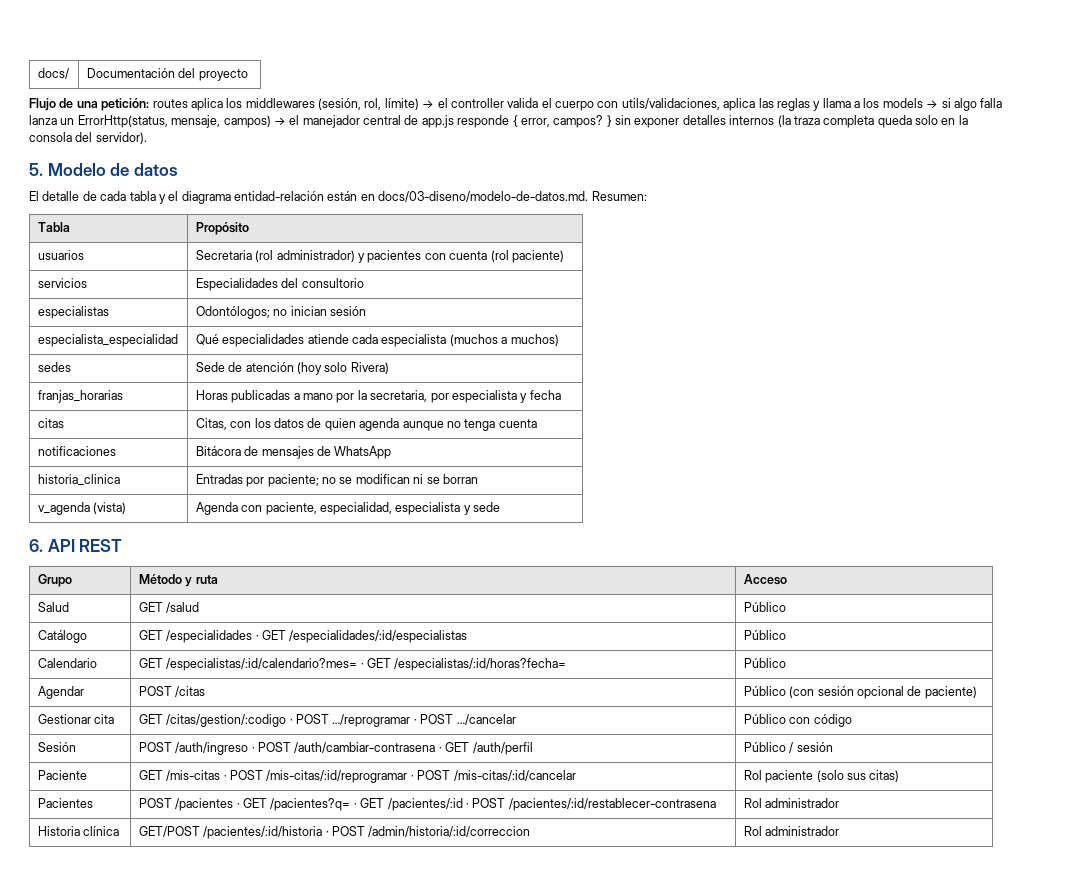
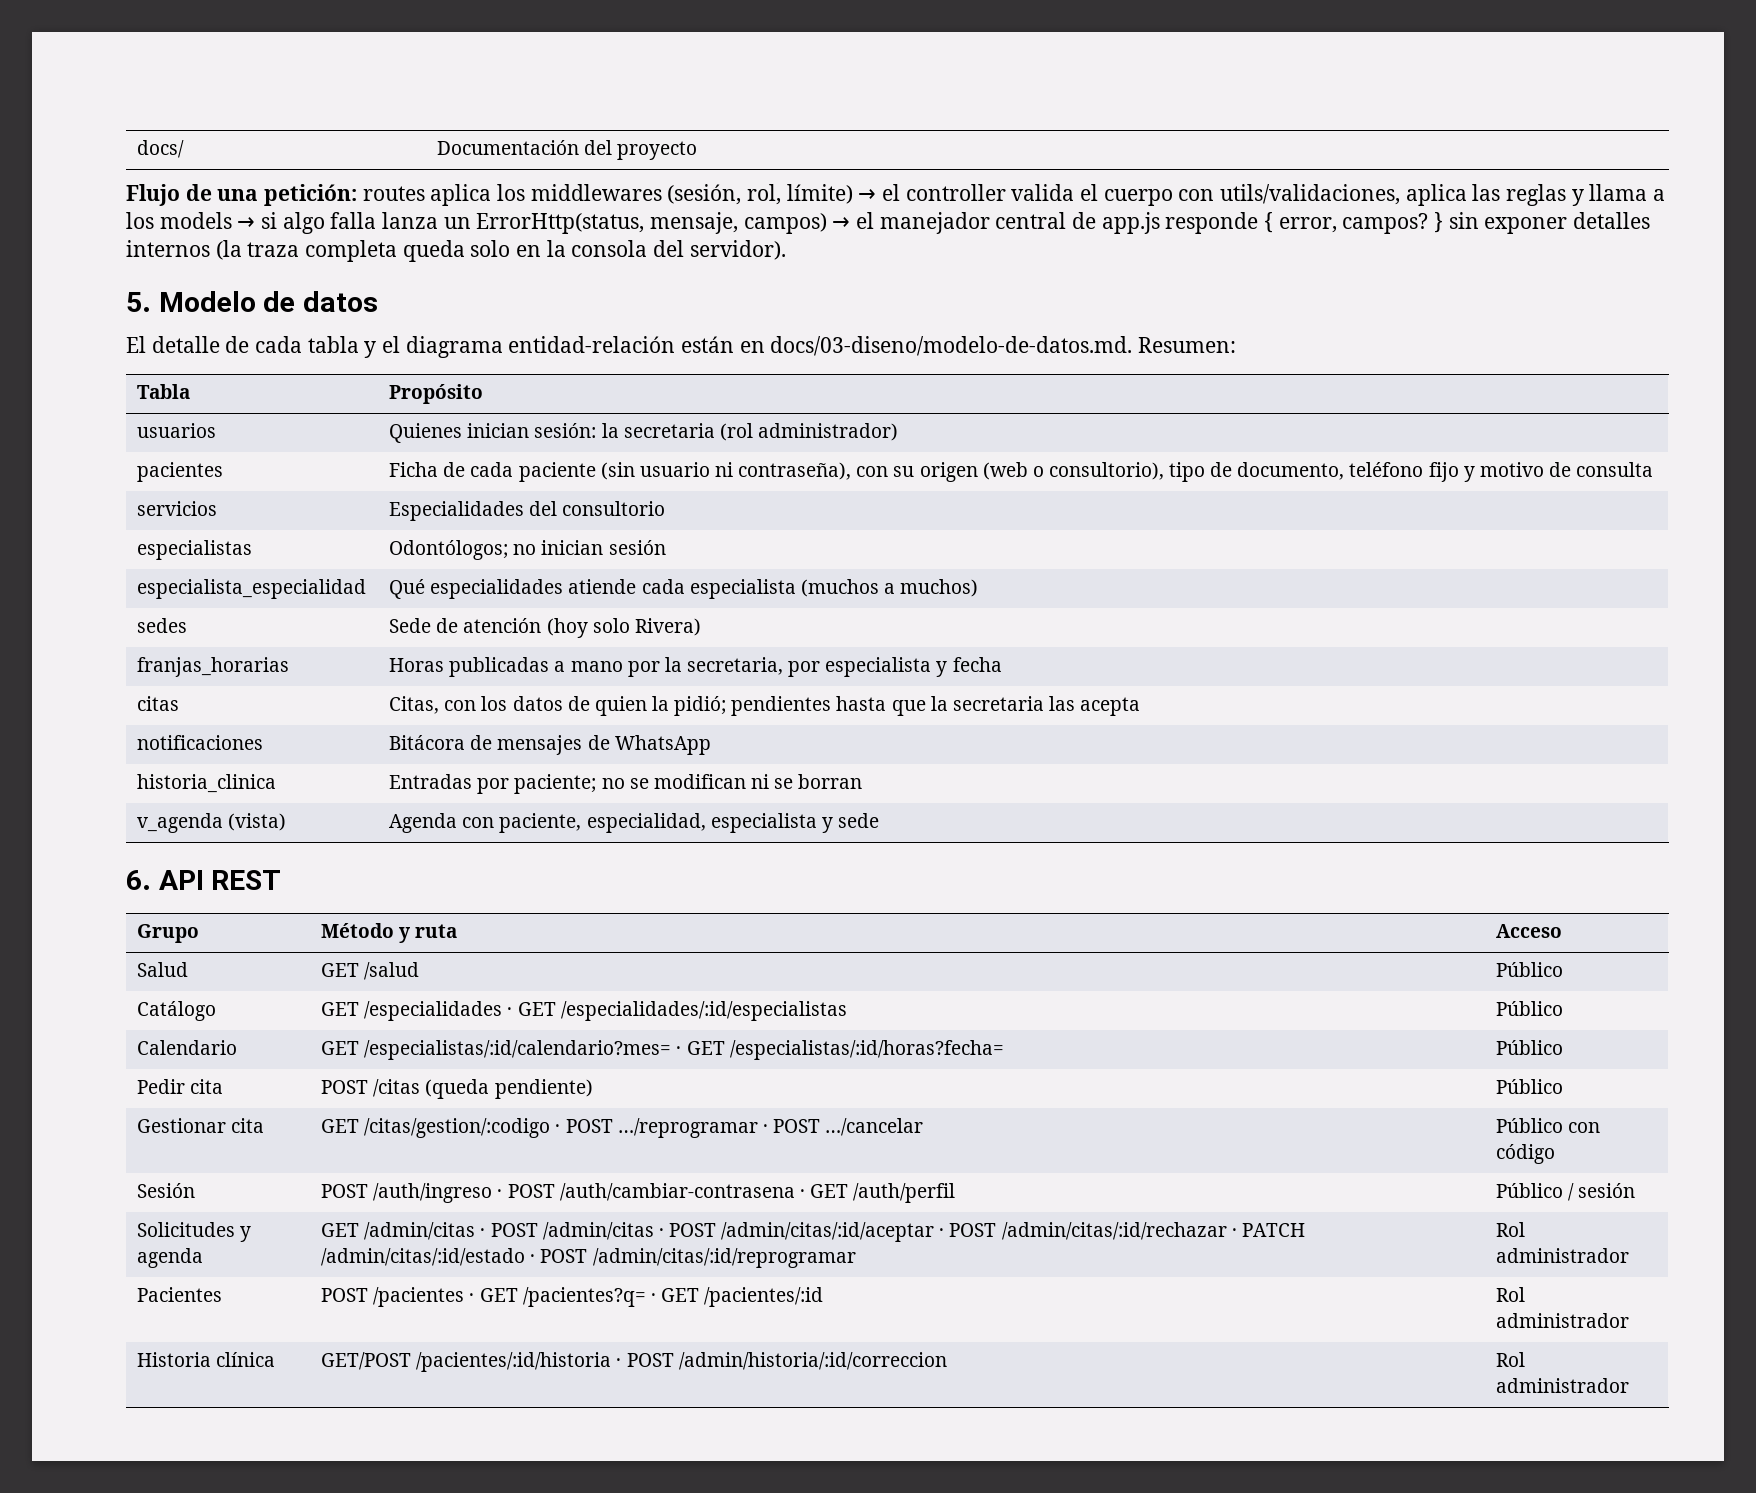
- usuarios | Secretaria (rol administrador) y pacientes con cuenta (rol paciente)
+ usuarios | Quienes inician sesión: la secretaria (rol administrador)
+ pacientes | Ficha de cada paciente (sin usuario ni contraseña), con su origen (web o consultorio), tipo de documento, teléfono fijo y motivo de consulta
- citas | Citas, con los datos de quien agenda aunque no tenga cuenta
+ citas | Citas, con los datos de quien la pidió; pendientes hasta que la secretaria las acepta
- Agendar | POST /citas | Público (con sesión opcional de paciente)
+ Pedir cita | POST /citas (queda pendiente) | Público
- Paciente | GET /mis-citas · POST /mis-citas/:id/reprogramar · POST /mis-citas/:id/cancelar | Rol paciente (solo sus citas)
+ Solicitudes y agenda | GET /admin/citas · POST /admin/citas · POST /admin/citas/:id/aceptar · POST /admin/citas/:id/rechazar · PATCH /admin/citas/:id/estado · POST /admin/citas/:id/reprogramar | Rol administrador
- Pacientes | POST /pacientes · GET /pacientes?q= · GET /pacientes/:id · POST /pacientes/:id/restablecer-contrasena | Rol administrador
+ Pacientes | POST /pacientes · GET /pacientes?q= · GET /pacientes/:id | Rol administrador

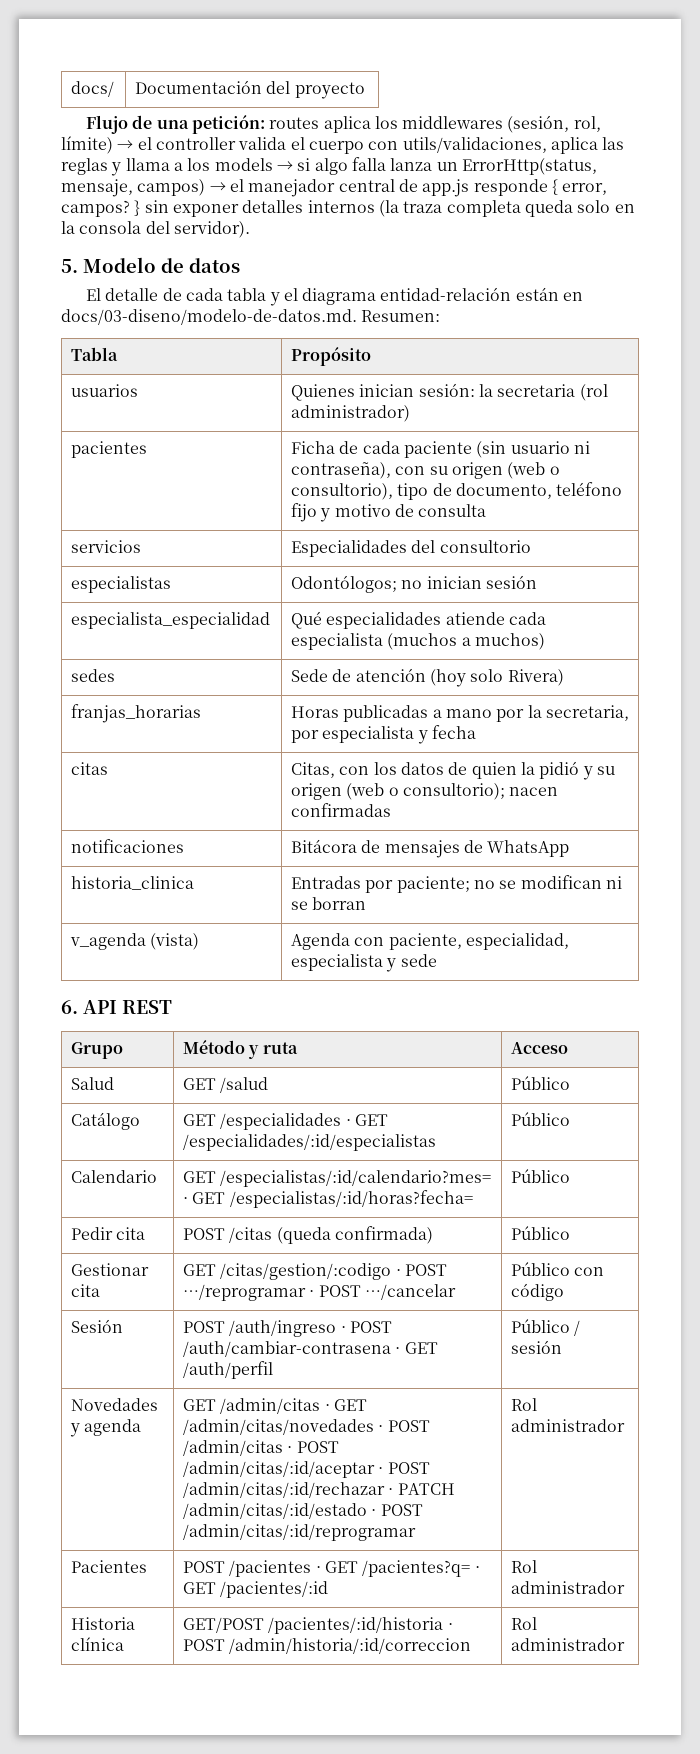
- citas | Citas, con los datos de quien la pidió; pendientes hasta que la secretaria las acepta
+ citas | Citas, con los datos de quien la pidió y su origen (web o consultorio); nacen confirmadas
- Pedir cita | POST /citas (queda pendiente) | Público
+ Pedir cita | POST /citas (queda confirmada) | Público
- Solicitudes y agenda | GET /admin/citas · POST /admin/citas · POST /admin/citas/:id/aceptar · POST /admin/citas/:id/rechazar · PATCH /admin/citas/:id/estado · POST /admin/citas/:id/reprogramar | Rol administrador
+ Novedades y agenda | GET /admin/citas · GET /admin/citas/novedades · POST /admin/citas · POST /admin/citas/:id/aceptar · POST /admin/citas/:id/rechazar · PATCH /admin/citas/:id/estado · POST /admin/citas/:id/reprogramar | Rol administrador

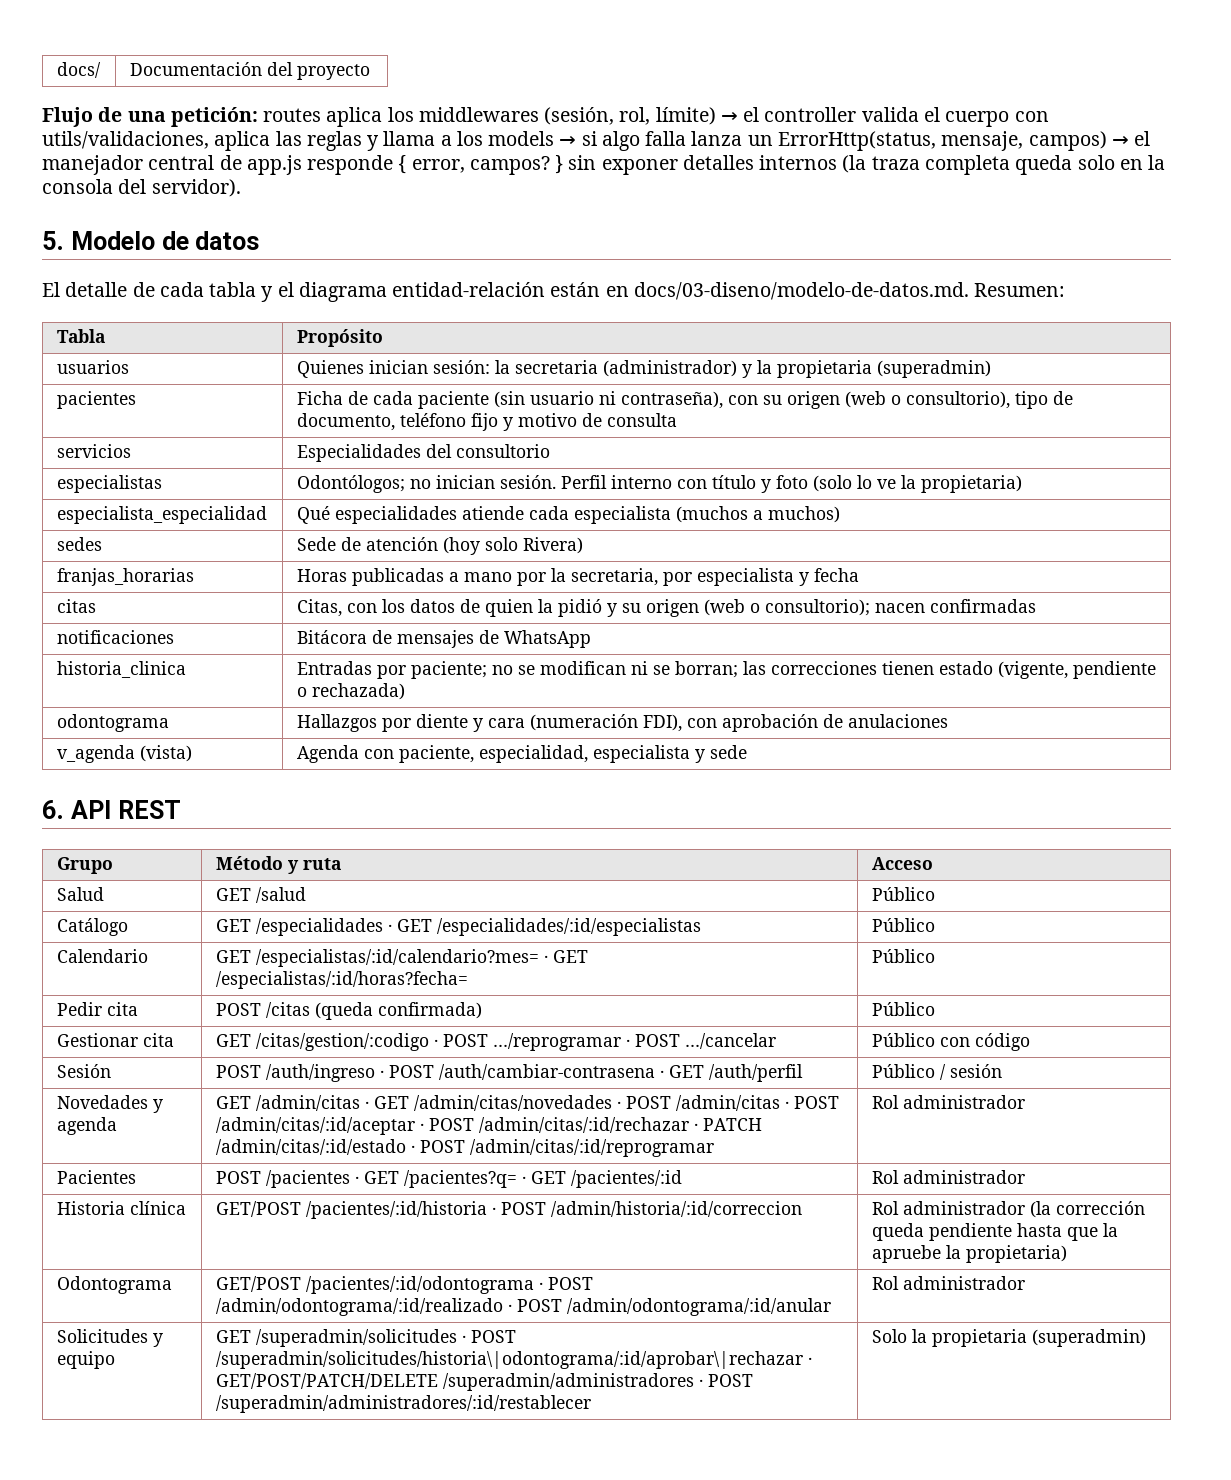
- usuarios | Quienes inician sesión: la secretaria (rol administrador)
+ usuarios | Quienes inician sesión: la secretaria (administrador) y la propietaria (superadmin)
- especialistas | Odontólogos; no inician sesión
+ especialistas | Odontólogos; no inician sesión. Perfil interno con título y foto (solo lo ve la propietaria)
- historia_clinica | Entradas por paciente; no se modifican ni se borran
+ historia_clinica | Entradas por paciente; no se modifican ni se borran; las correcciones tienen estado (vigente, pendiente o rechazada)
+ odontograma | Hallazgos por diente y cara (numeración FDI), con aprobación de anulaciones
- Historia clínica | GET/POST /pacientes/:id/historia · POST /admin/historia/:id/correccion | Rol administrador
+ Historia clínica | GET/POST /pacientes/:id/historia · POST /admin/historia/:id/correccion | Rol administrador (la corrección queda pendiente hasta que la apruebe la propietaria)
+ Odontograma | GET/POST /pacientes/:id/odontograma · POST /admin/odontograma/:id/realizado · POST /admin/odontograma/:id/anular | Rol administrador
+ Solicitudes y equipo | GET /superadmin/solicitudes · POST /superadmin/solicitudes/historia\|odontograma/:id/aprobar\|rechazar · GET/POST/PATCH/DELETE /superadmin/administradores · POST /superadmin/administradores/:id/restablecer | Solo la propietaria (superadmin)

